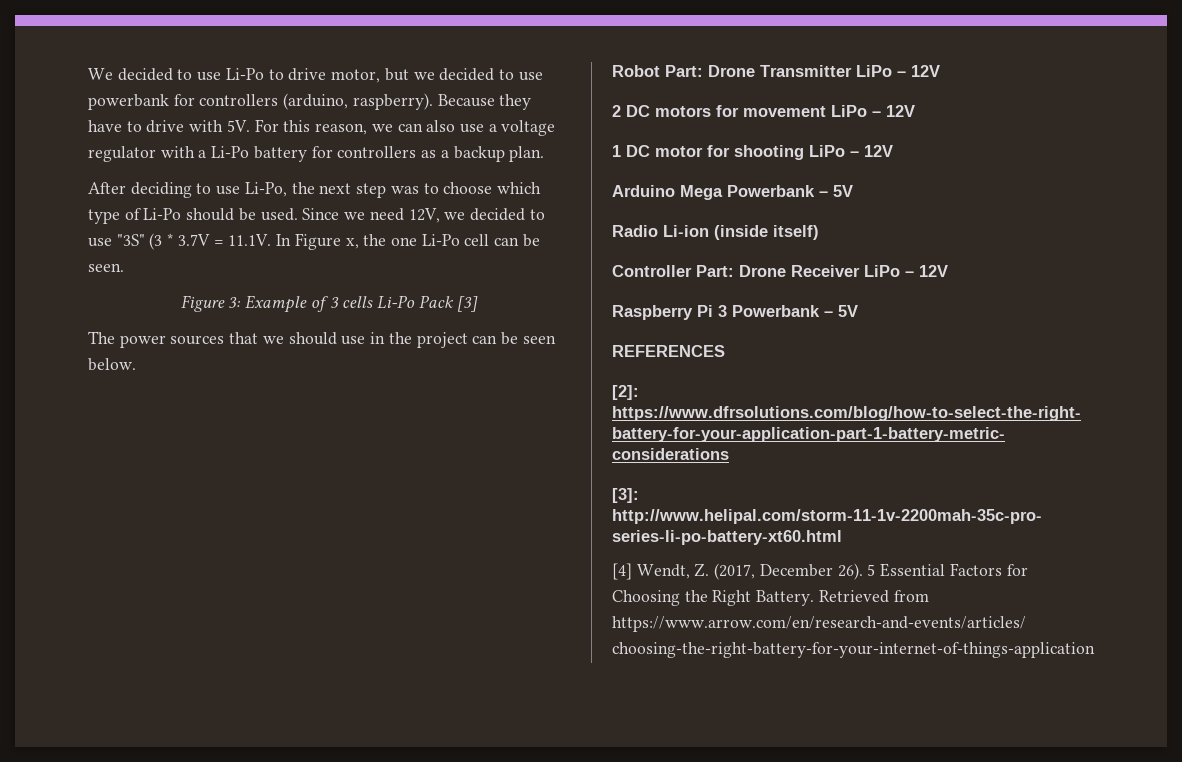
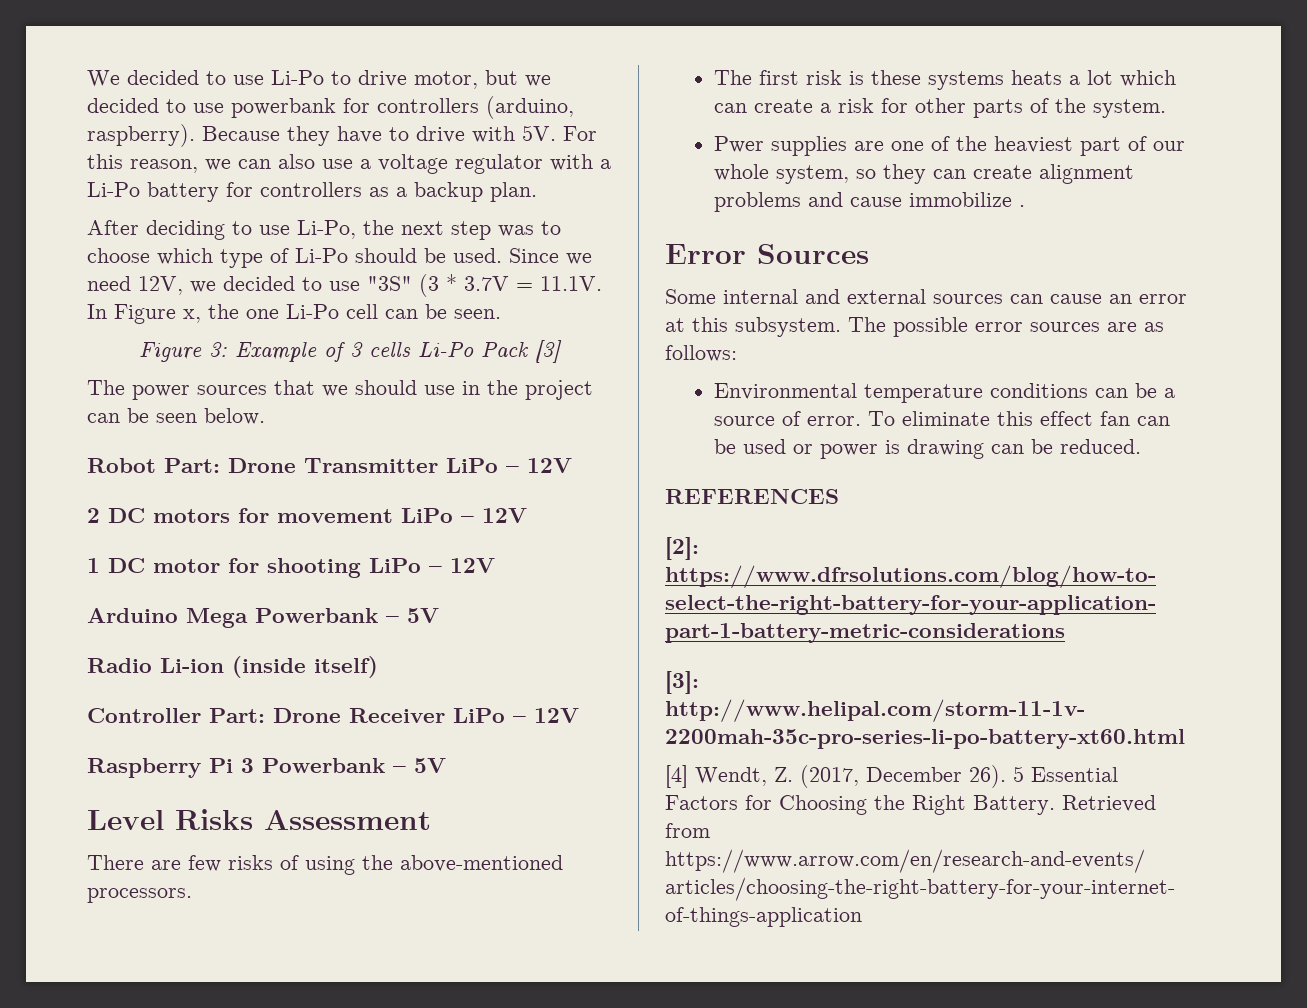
+ Level Risks Assessment
+ There are few risks of using the above-mentioned processors.
+ The first risk is these systems heats a lot which can create a risk for other parts of the system.
+ Pwer supplies are one of the heaviest part of our whole system, so they can create alignment problems and cause immobilize .
+ Error Sources
+ Some internal and external sources can cause an error at this subsystem. The possible error sources are as follows:
+ Environmental temperature conditions can be a source of error. To eliminate this effect fan can be used or power is drawing can be reduced.

